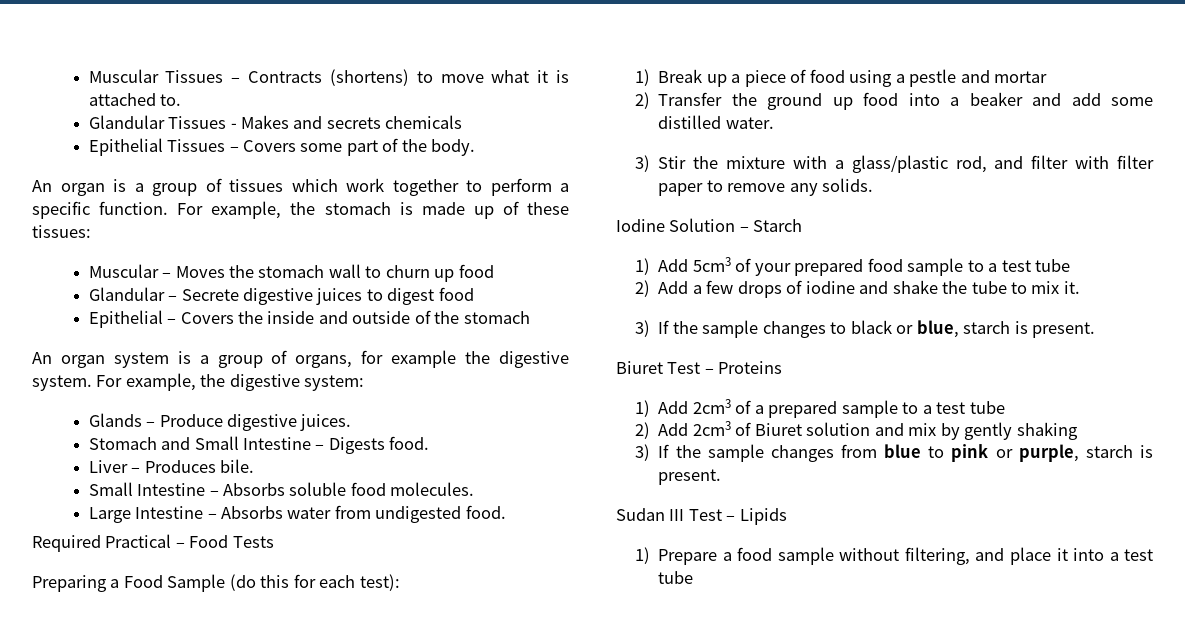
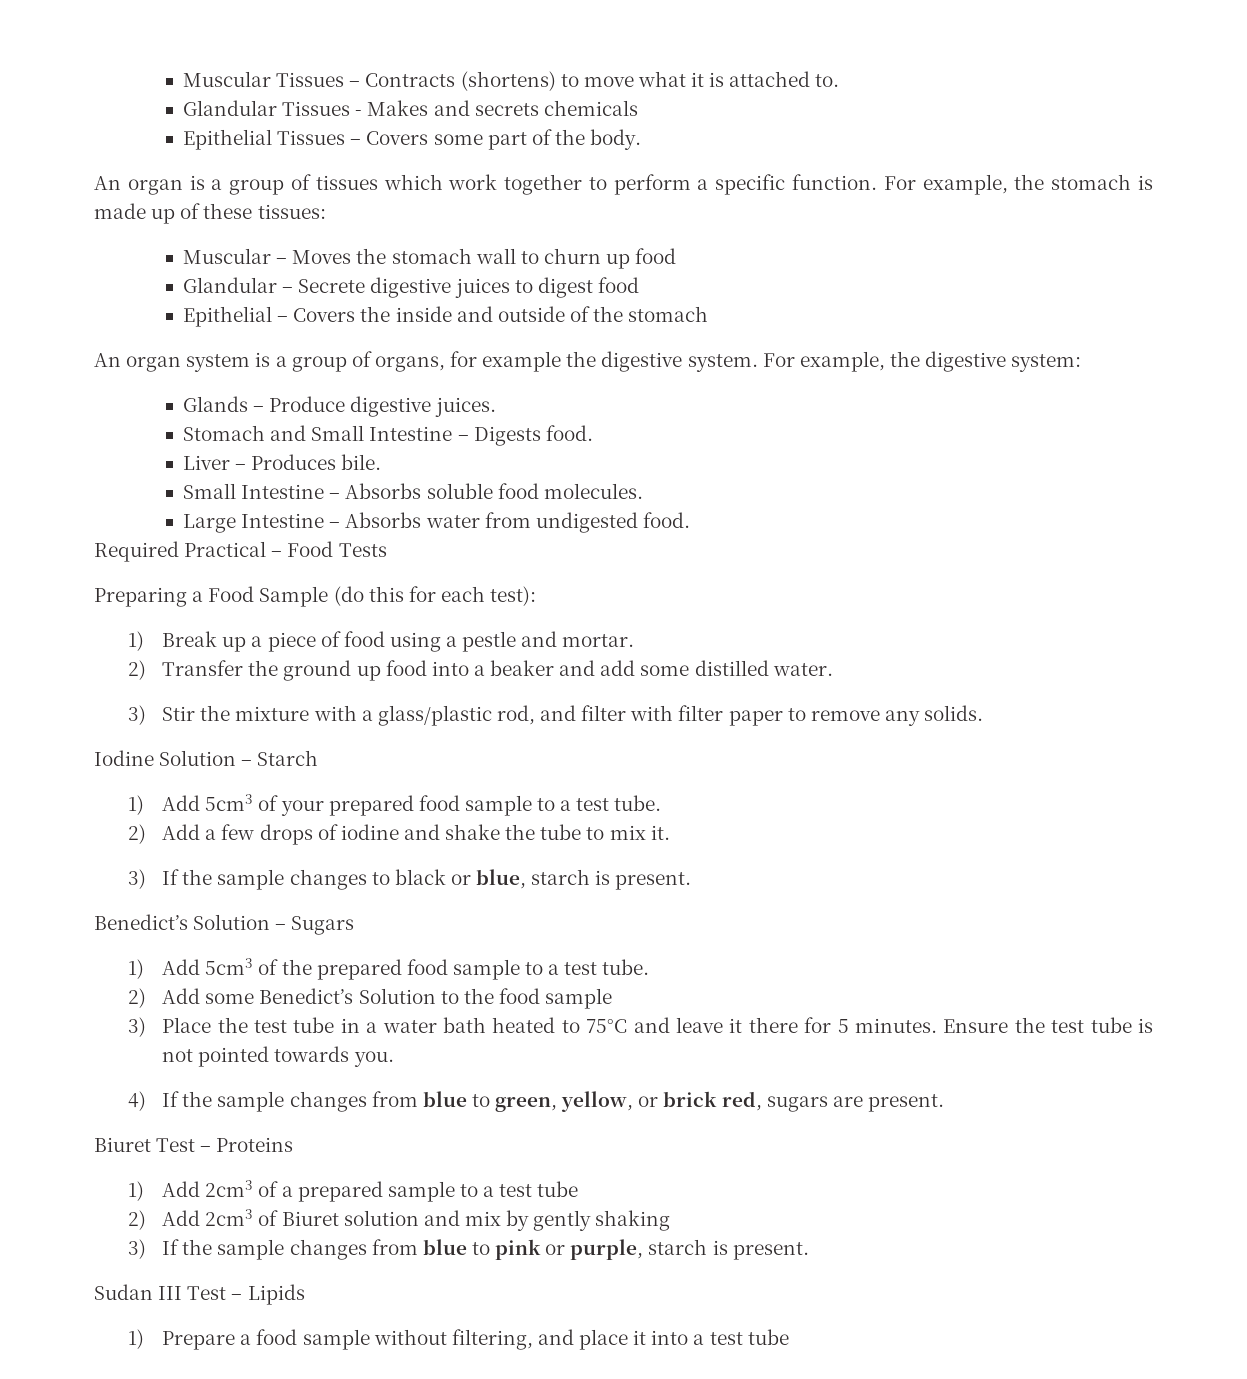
- 1) Break up a piece of food using a pestle and mortar
+ 1) Break up a piece of food using a pestle and mortar.
- 1) Add 5cm3 of your prepared food sample to a test tube
+ 1) Add 5cm3 of your prepared food sample to a test tube.
+ Benedict’s Solution – Sugars
+ 1) Add 5cm3 of the prepared food sample to a test tube.
+ 2) Add some Benedict’s Solution to the food sample
+ 3) Place the test tube in a water bath heated to 75°C and leave it there for 5 minutes. Ensure the test tube is not pointed towards you.
+ 4) If the sample changes from blue to green, yellow, or brick red, sugars are present.

